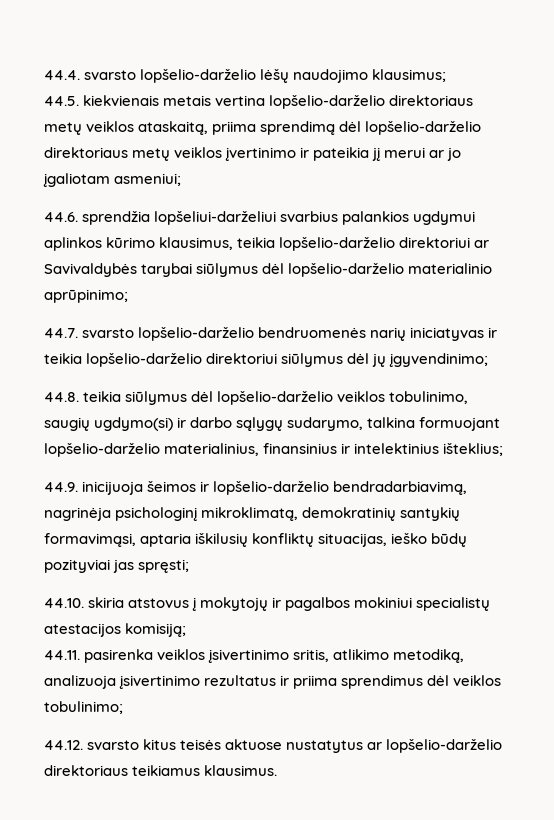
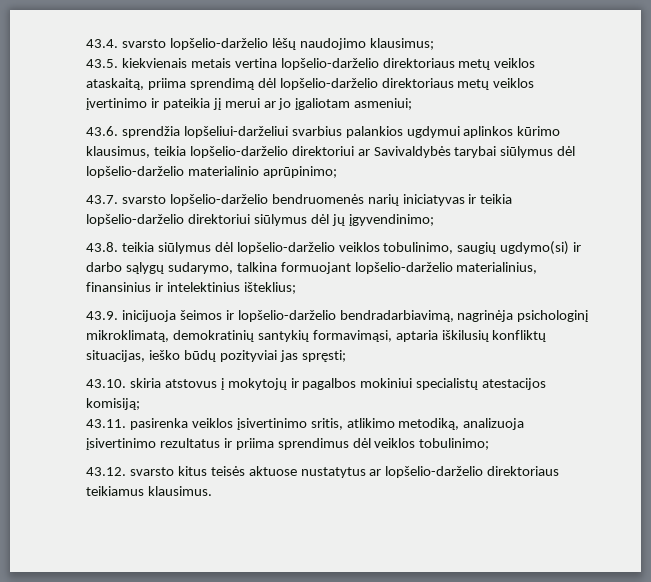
- 44.4. svarsto lopšelio-darželio lėšų naudojimo klausimus;
+ 43.4. svarsto lopšelio-darželio lėšų naudojimo klausimus;
- 44.5. kiekvienais metais vertina lopšelio-darželio direktoriaus metų veiklos ataskaitą, priima sprendimą dėl lopšelio-darželio direktoriaus metų veiklos įvertinimo ir pateikia jį merui ar jo įgaliotam asmeniui;
+ 43.5. kiekvienais metais vertina lopšelio-darželio direktoriaus metų veiklos ataskaitą, priima sprendimą dėl lopšelio-darželio direktoriaus metų veiklos įvertinimo ir pateikia jį merui ar jo įgaliotam asmeniui;
- 44.6. sprendžia lopšeliui-darželiui svarbius palankios ugdymui aplinkos kūrimo klausimus, teikia lopšelio-darželio direktoriui ar Savivaldybės tarybai siūlymus dėl lopšelio-darželio materialinio aprūpinimo;
+ 43.6. sprendžia lopšeliui-darželiui svarbius palankios ugdymui aplinkos kūrimo klausimus, teikia lopšelio-darželio direktoriui ar Savivaldybės tarybai siūlymus dėl lopšelio-darželio materialinio aprūpinimo;
- 44.7. svarsto lopšelio-darželio bendruomenės narių iniciatyvas ir teikia lopšelio-darželio direktoriui siūlymus dėl jų įgyvendinimo;
+ 43.7. svarsto lopšelio-darželio bendruomenės narių iniciatyvas ir teikia lopšelio-darželio direktoriui siūlymus dėl jų įgyvendinimo;
- 44.8. teikia siūlymus dėl lopšelio-darželio veiklos tobulinimo, saugių ugdymo(si) ir darbo sąlygų sudarymo, talkina formuojant lopšelio-darželio materialinius, finansinius ir intelektinius išteklius;
+ 43.8. teikia siūlymus dėl lopšelio-darželio veiklos tobulinimo, saugių ugdymo(si) ir darbo sąlygų sudarymo, talkina formuojant lopšelio-darželio materialinius, finansinius ir intelektinius išteklius;
- 44.9. inicijuoja šeimos ir lopšelio-darželio bendradarbiavimą, nagrinėja psichologinį mikroklimatą, demokratinių santykių formavimąsi, aptaria iškilusių konfliktų situacijas, ieško būdų pozityviai jas spręsti;
+ 43.9. inicijuoja šeimos ir lopšelio-darželio bendradarbiavimą, nagrinėja psichologinį mikroklimatą, demokratinių santykių formavimąsi, aptaria iškilusių konfliktų situacijas, ieško būdų pozityviai jas spręsti;
- 44.10. skiria atstovus į mokytojų ir pagalbos mokiniui specialistų atestacijos komisiją;
+ 43.10. skiria atstovus į mokytojų ir pagalbos mokiniui specialistų atestacijos komisiją;
- 44.11. pasirenka veiklos įsivertinimo sritis, atlikimo metodiką, analizuoja įsivertinimo rezultatus ir priima sprendimus dėl veiklos tobulinimo;
+ 43.11. pasirenka veiklos įsivertinimo sritis, atlikimo metodiką, analizuoja įsivertinimo rezultatus ir priima sprendimus dėl veiklos tobulinimo;
- 44.12. svarsto kitus teisės aktuose nustatytus ar lopšelio-darželio direktoriaus teikiamus klausimus.
+ 43.12. svarsto kitus teisės aktuose nustatytus ar lopšelio-darželio direktoriaus teikiamus klausimus.

